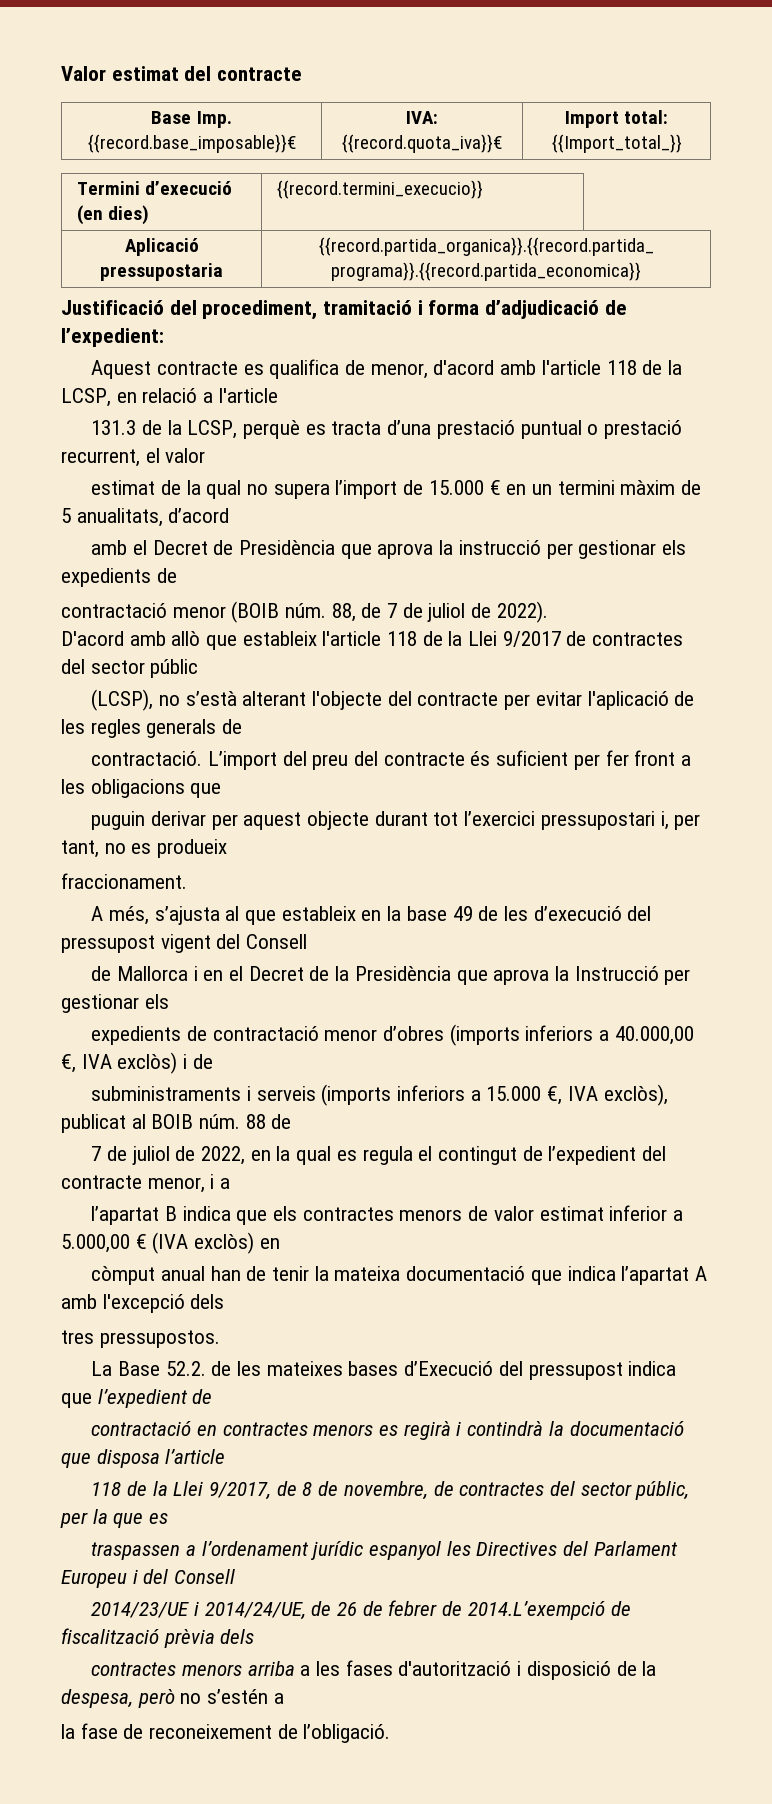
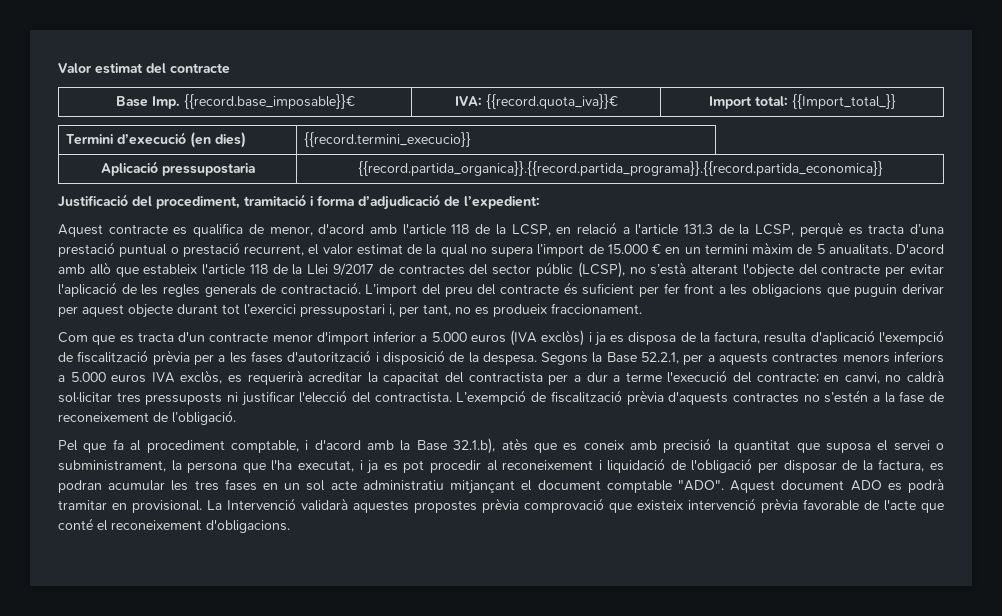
- Aquest contracte es qualifica de menor, d'acord amb l'article 118 de la LCSP, en relació a l'article
- 131.3 de la LCSP, perquè es tracta d’una prestació puntual o prestació recurrent, el valor
- estimat de la qual no supera l’import de 15.000 € en un termini màxim de 5 anualitats, d’acord
- amb el Decret de Presidència que aprova la instrucció per gestionar els expedients de
- contractació menor (BOIB núm. 88, de 7 de juliol de 2022).
- D'acord amb allò que estableix l'article 118 de la Llei 9/2017 de contractes del sector públic
- (LCSP), no s’està alterant l'objecte del contracte per evitar l'aplicació de les regles generals de
- contractació.
+ Aquest contracte es qualifica de menor, d'acord amb l'article 118 de la LCSP, en relació a l'article 131.3 de la LCSP, perquè es tracta d’una prestació puntual o prestació recurrent, el valor estimat de la qual no supera l’import de 15.000 € en un termini màxim de 5 anualitats. D'acord amb allò que estableix l'article 118 de la Llei 9/2017 de contractes del sector públic (LCSP), no s’està alterant l'objecte del contracte per evitar l'aplicació de les regles generals de contractació.
- L’import del preu del contracte és suficient per fer front a les obligacions que
- puguin derivar per aquest objecte durant tot l’exercici pressupostari i, per tant, no es produeix
- fraccionament.
+ L’import del preu del contracte és suficient per fer front a les obligacions que puguin derivar per aquest objecte durant tot l’exercici pressupostari i, per tant, no es produeix fraccionament.
- A més, s’ajusta al que estableix en la base 49 de les d’execució del pressupost vigent del Consell
- de Mallorca i en el Decret de la Presidència que aprova la Instrucció per gestionar els
- expedients de contractació menor d’obres (imports inferiors a 40.000,00 €, IVA exclòs) i de
- subministraments i serveis (imports inferiors a 15.000 €, IVA exclòs), publicat al BOIB núm. 88 de
- 7 de juliol de 2022, en la qual es regula el contingut de l’expedient del contracte menor, i a
- l’apartat B indica que els contractes menors de valor estimat inferior a 5.000,00 € (IVA exclòs) en
- còmput anual han de tenir la mateixa documentació que indica l’apartat A amb l'excepció dels
- tres pressupostos.
- La Base 52.2. de les mateixes bases d’Execució del pressupost indica que l’expedient de
- contractació en contractes menors es regirà i contindrà la documentació que disposa l’article
- 118 de la Llei 9/2017, de 8 de novembre, de contractes del sector públic, per la que es
- traspassen a l’ordenament jurídic espanyol les Directives del Parlament Europeu i del Consell
- 2014/23/UE i 2014/24/UE, de 26 de febrer de 2014.L’exempció de fiscalització prèvia dels
- contractes menors arriba a les fases d'autorització i disposició de la despesa, però no s’estén a
- la fase de reconeixement de l’obligació.
+ Com que es tracta d'un contracte menor d'import inferior a 5.000 euros (IVA exclòs) i ja es disposa de la factura, resulta d'aplicació l'exempció de fiscalització prèvia per a les fases d'autorització i disposició de la despesa. Segons la Base 52.2.1, per a aquests contractes menors inferiors a 5.000 euros IVA exclòs, es requerirà acreditar la capacitat del contractista per a dur a terme l'execució del contracte; en canvi, no caldrà sol·licitar tres pressuposts ni justificar l'elecció del contractista. L’exempció de fiscalització prèvia d'aquests contractes no s’estén a la fase de reconeixement de l’obligació.
+ Pel que fa al procediment comptable, i d'acord amb la Base 32.1.b), atès que es coneix amb precisió la quantitat que suposa el servei o subministrament, la persona que l'ha executat, i ja es pot procedir al reconeixement i liquidació de l'obligació per disposar de la factura, es podran acumular les tres fases en un sol acte administratiu mitjançant el document comptable "ADO". Aquest document ADO es podrà tramitar en provisional. La Intervenció validarà aquestes propostes prèvia comprovació que existeix intervenció prèvia favorable de l'acte que conté el reconeixement d'obligacions.

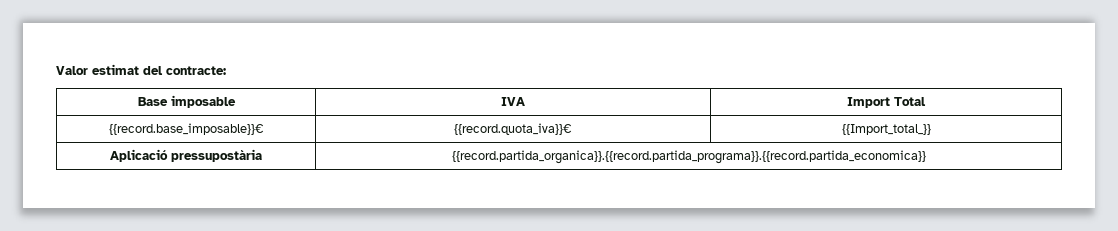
- Valor estimat del contracte
- Base Imp. {{record.base_imposable}}€ | IVA: {{record.quota_iva}}€ | Import total: {{Import_total_}}
+ Valor estimat del contracte:
+ Base imposable | IVA | Import Total
+ {{record.base_imposable}}€ | {{record.quota_iva}}€ | {{Import_total_}}
- Termini d’execució (en dies) | {{record.termini_execucio}}
- Aplicació pressupostaria | {{record.partida_organica}}.{{record.partida_programa}}.{{record.partida_economica}}
+ Aplicació pressupostària | {{record.partida_organica}}.{{record.partida_programa}}.{{record.partida_economica}}
- Justificació del procediment, tramitació i forma d’adjudicació de l’expedient:
- Aquest contracte es qualifica de menor, d'acord amb l'article 118 de la LCSP, en relació a l'article 131.3 de la LCSP, perquè es tracta d’una prestació puntual o prestació recurrent, el valor estimat de la qual no supera l’import de 15.000 € en un termini màxim de 5 anualitats. D'acord amb allò que estableix l'article 118 de la Llei 9/2017 de contractes del sector públic (LCSP), no s’està alterant l'objecte del contracte per evitar l'aplicació de les regles generals de contractació. L’import del preu del contracte és suficient per fer front a les obligacions que puguin derivar per aquest objecte durant tot l’exercici pressupostari i, per tant, no es produeix fraccionament.
- Com que es tracta d'un contracte menor d'import inferior a 5.000 euros (IVA exclòs) i ja es disposa de la factura, resulta d'aplicació l'exempció de fiscalització prèvia per a les fases d'autorització i disposició de la despesa. Segons la Base 52.2.1, per a aquests contractes menors inferiors a 5.000 euros IVA exclòs, es requerirà acreditar la capacitat del contractista per a dur a terme l'execució del contracte; en canvi, no caldrà sol·licitar tres pressuposts ni justificar l'elecció del contractista. L’exempció de fiscalització prèvia d'aquests contractes no s’estén a la fase de reconeixement de l’obligació.
- Pel que fa al procediment comptable, i d'acord amb la Base 32.1.b), atès que es coneix amb precisió la quantitat que suposa el servei o subministrament, la persona que l'ha executat, i ja es pot procedir al reconeixement i liquidació de l'obligació per disposar de la factura, es podran acumular les tres fases en un sol acte administratiu mitjançant el document comptable "ADO". Aquest document ADO es podrà tramitar en provisional. La Intervenció validarà aquestes propostes prèvia comprovació que existeix intervenció prèvia favorable de l'acte que conté el reconeixement d'obligacions.

